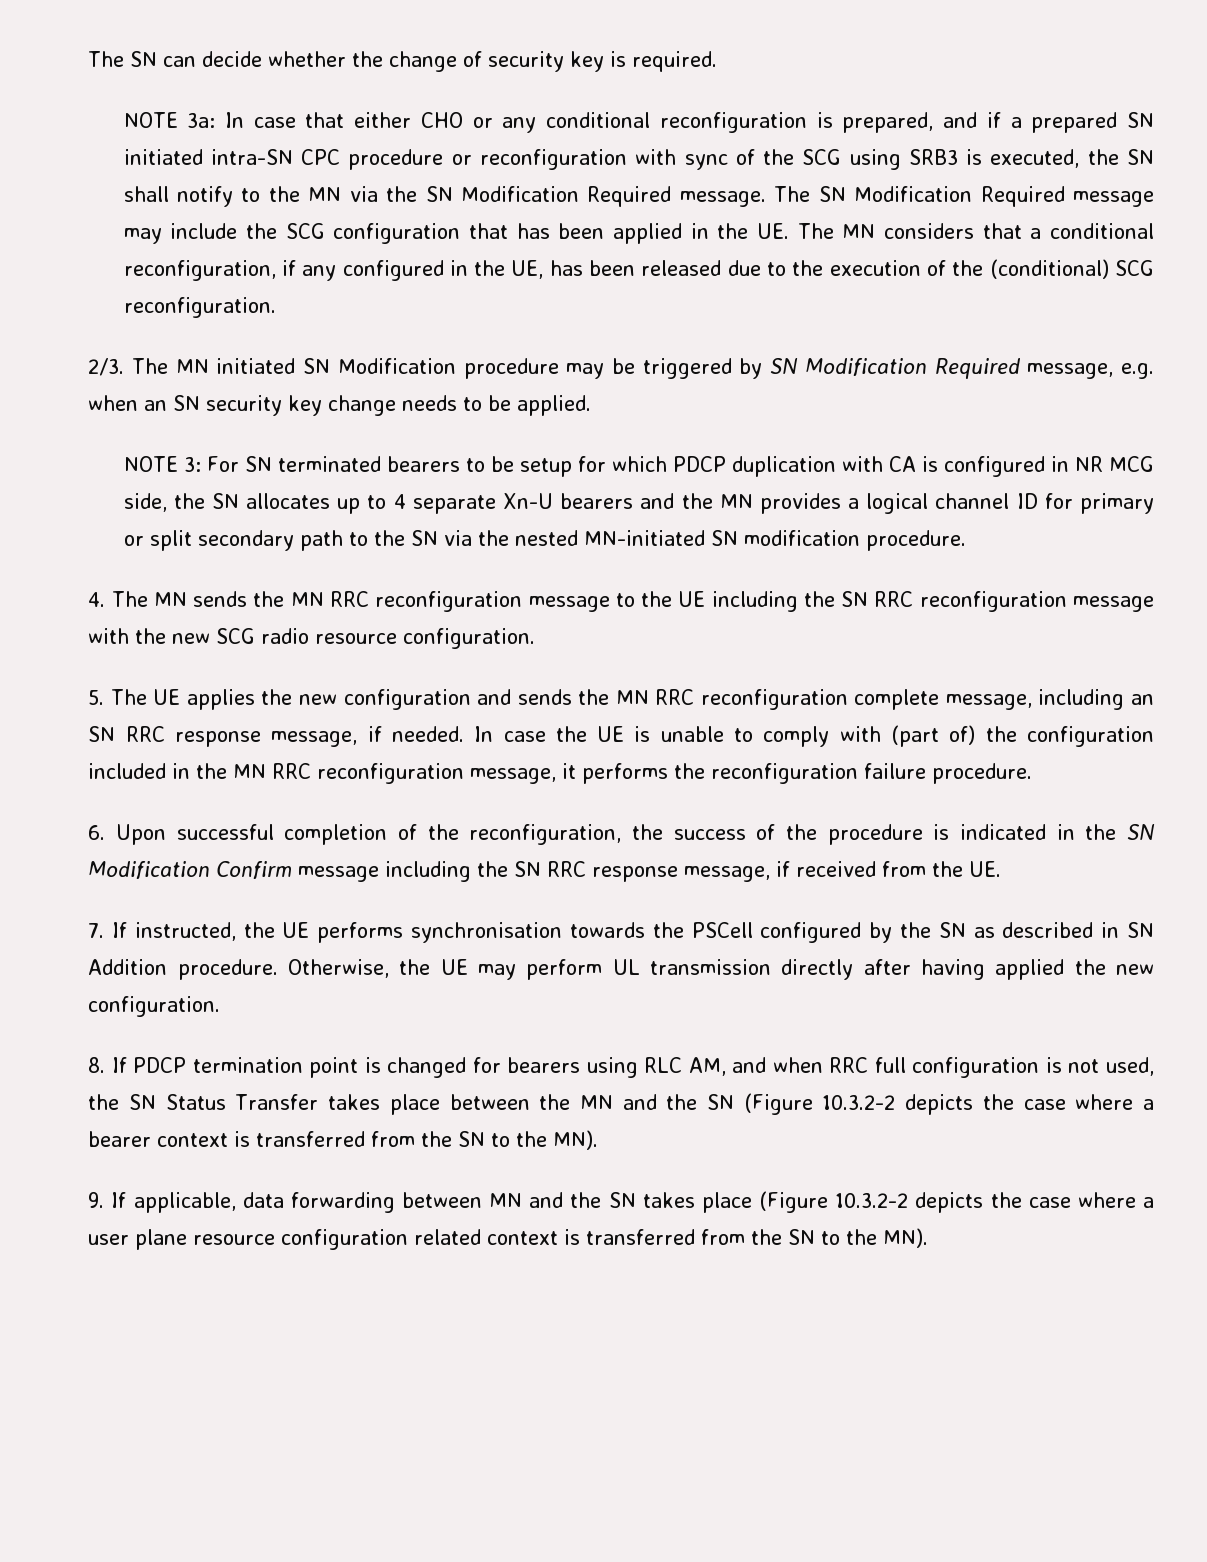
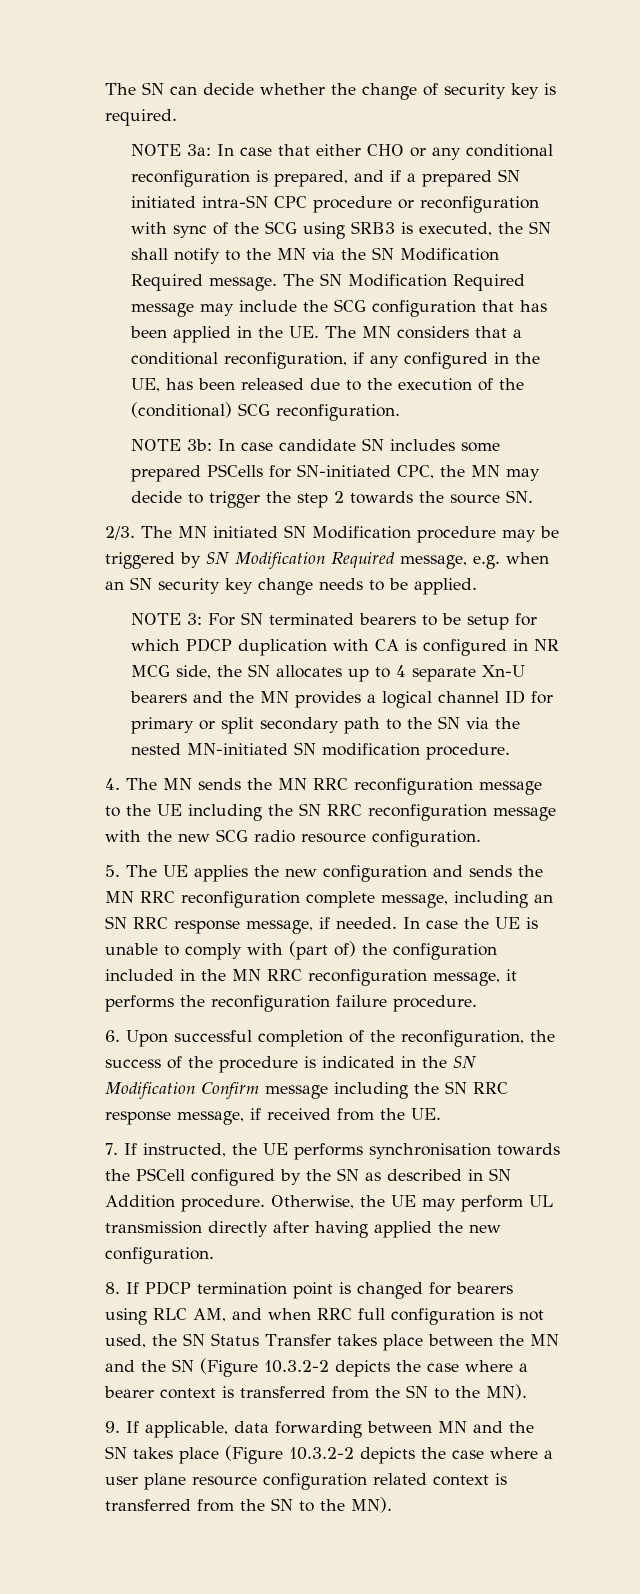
+ NOTE 3b: In case candidate SN includes some prepared PSCells for SN-initiated CPC, the MN may decide to trigger the step 2 towards the source SN.

